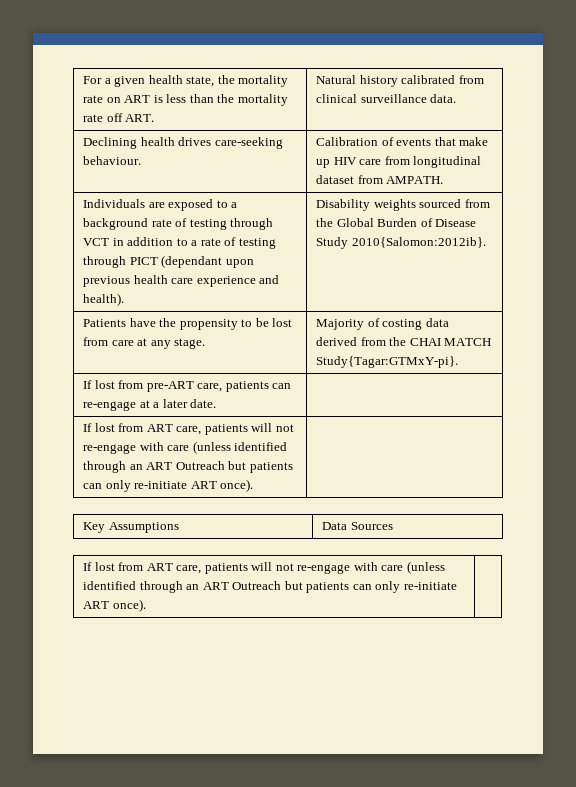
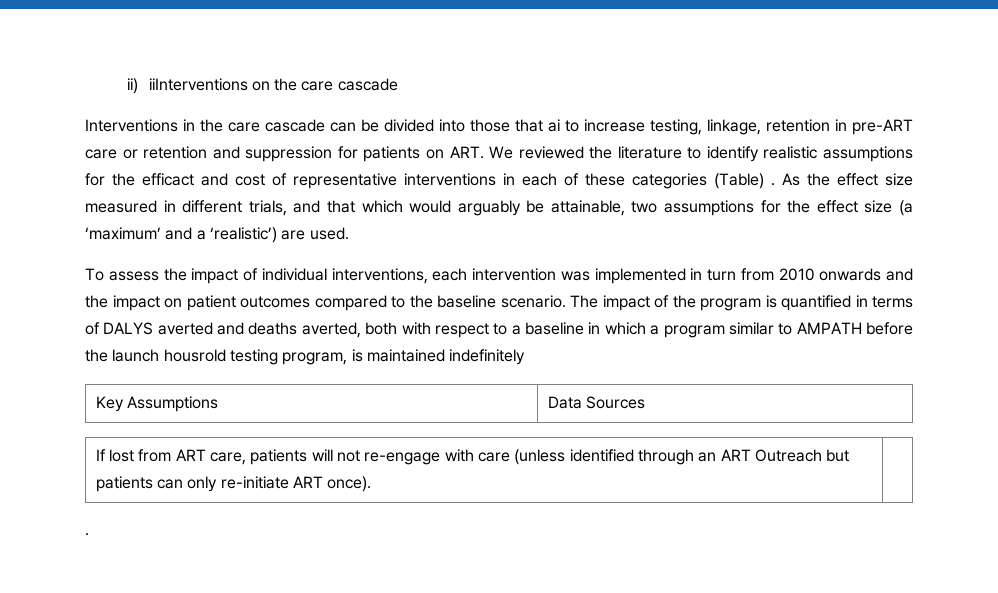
- For a given health state, the mortality rate on ART is less than the mortality rate off ART. | Natural history calibrated from clinical surveillance data.
- Declining health drives care-seeking behaviour. | Calibration of events that make up HIV care from longitudinal dataset from AMPATH.
- Individuals are exposed to a background rate of testing through VCT in addition to a rate of testing through PICT (dependant upon previous health care experience and health). | Disability weights sourced from the Global Burden of Disease Study 2010{Salomon:2012ib}.
- Patients have the propensity to be lost from care at any stage. | Majority of costing data derived from the CHAI MATCH Study{Tagar:GTMxY-pi}.
- If lost from pre-ART care, patients can re-engage at a later date. |
- If lost from ART care, patients will not re-engage with care (unless identified through an ART Outreach but patients can only re-initiate ART once). |
+ ii) iiInterventions on the care cascade
+ Interventions in the care cascade can be divided into those that ai to increase testing, linkage, retention in pre-ART care or retention and suppression for patients on ART. We reviewed the literature to identify realistic assumptions for the efficact and cost of representative interventions in each of these categories (Table) . As the effect size measured in different trials, and that which would arguably be attainable, two assumptions for the effect size (a ‘maximum’ and a ‘realistic’) are used.
+ To assess the impact of individual interventions, each intervention was implemented in turn from 2010 onwards and the impact on patient outcomes compared to the baseline scenario. The impact of the program is quantified in terms of DALYS averted and deaths averted, both with respect to a baseline in which a program similar to AMPATH before the launch housrold testing program, is maintained indefinitely
  Key Assumptions | Data Sources
  If lost from ART care, patients will not re-engage with care (unless identified through an ART Outreach but patients can only re-initiate ART once). |
+ .

